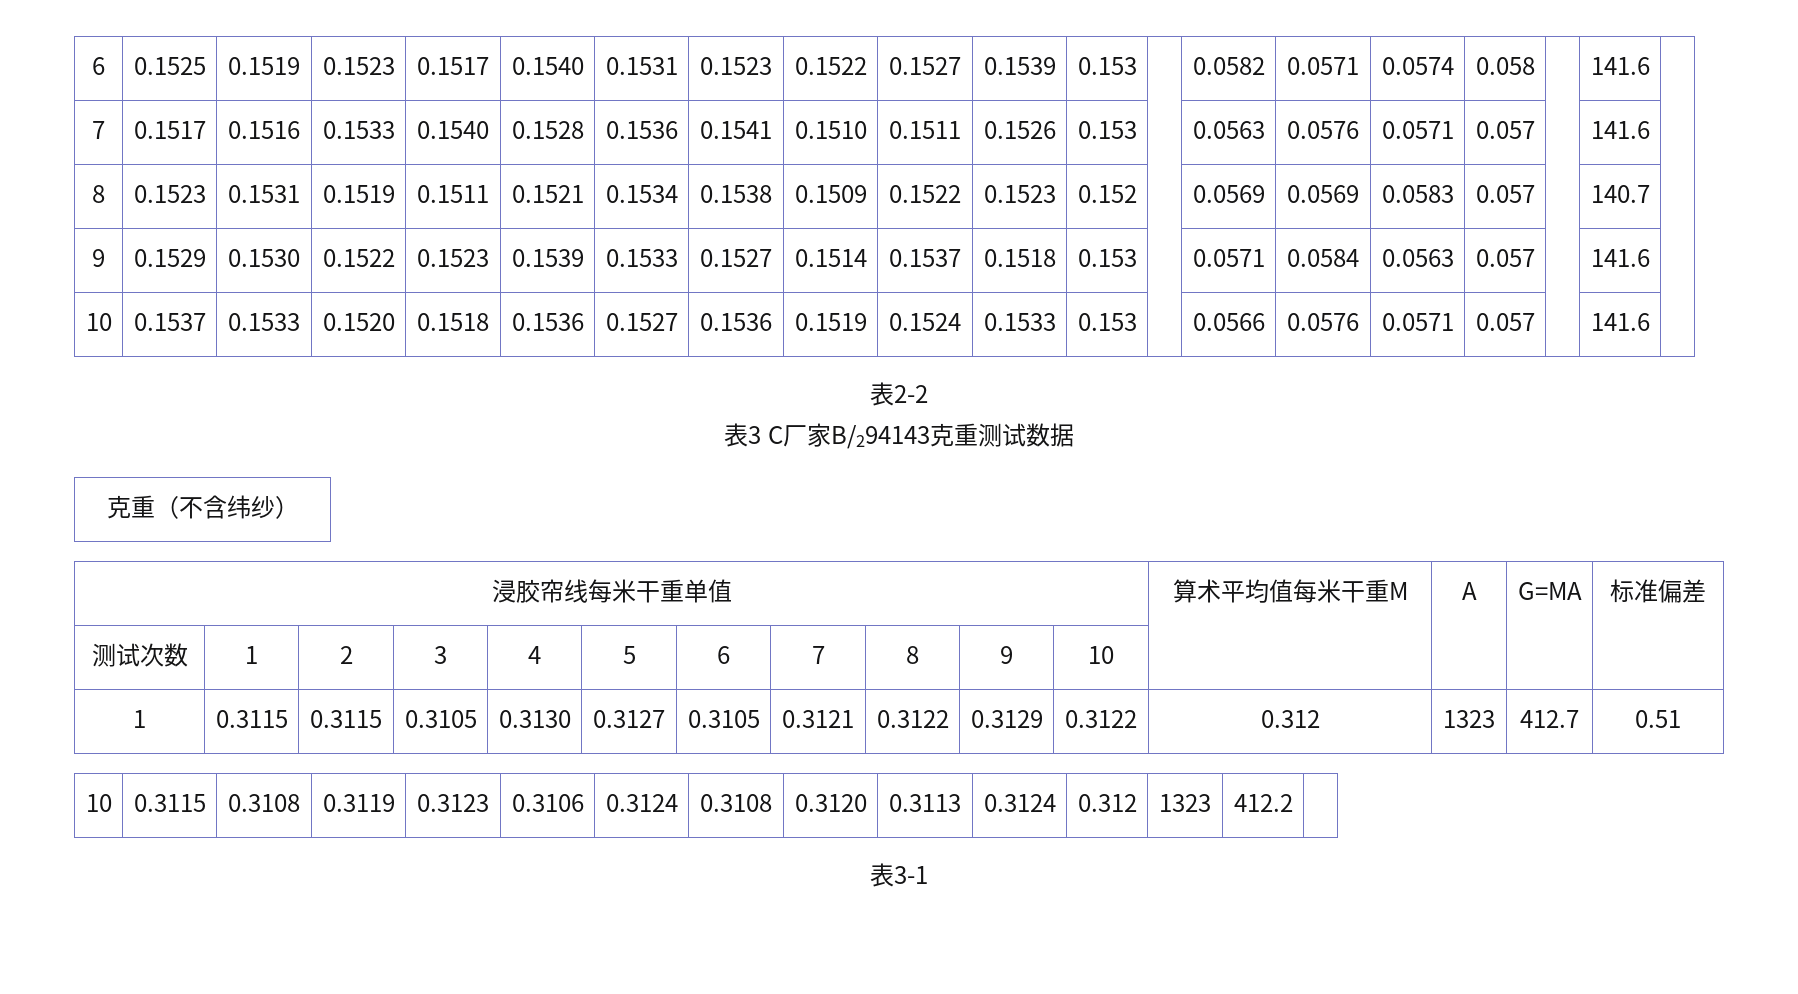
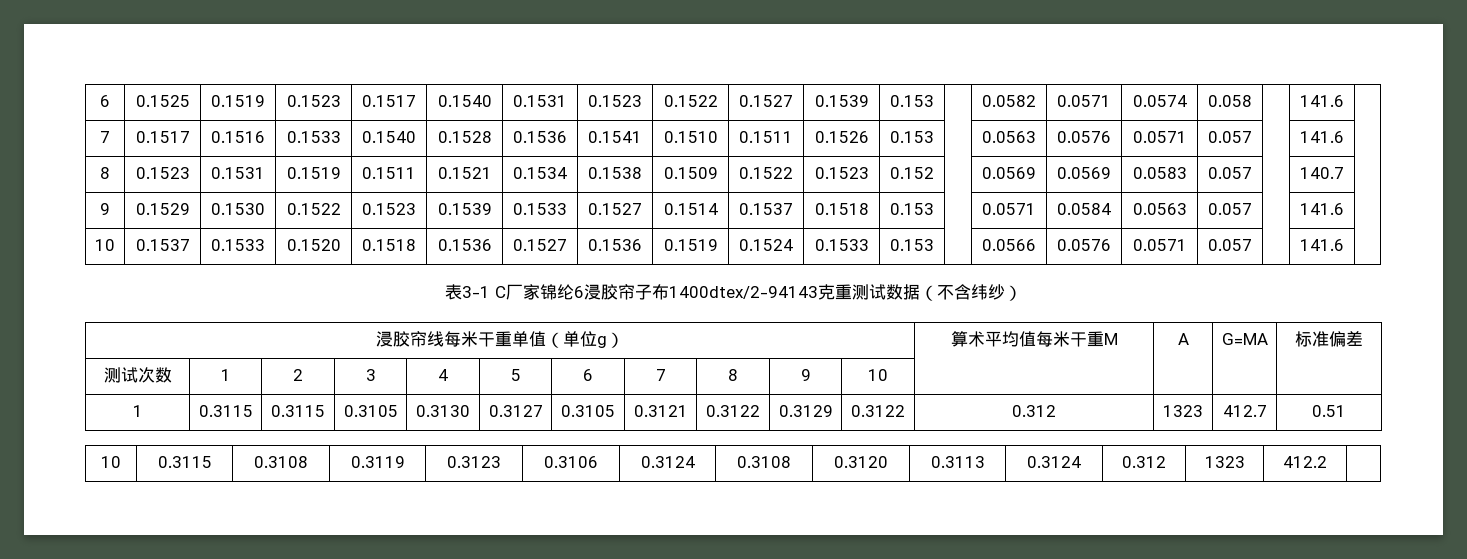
- 表2-2
- 表3 C厂家B/294143克重测试数据
- 克重（不含纬纱）
+ 表3-1 C厂家锦纶6浸胶帘子布1400dtex/2-94143克重测试数据（不含纬纱）
- 浸胶帘线每米干重单值 | 算术平均值每米干重M | A | G=MA | 标准偏差
+ 浸胶帘线每米干重单值（单位g） | 算术平均值每米干重M | A | G=MA | 标准偏差
- 表3-1

